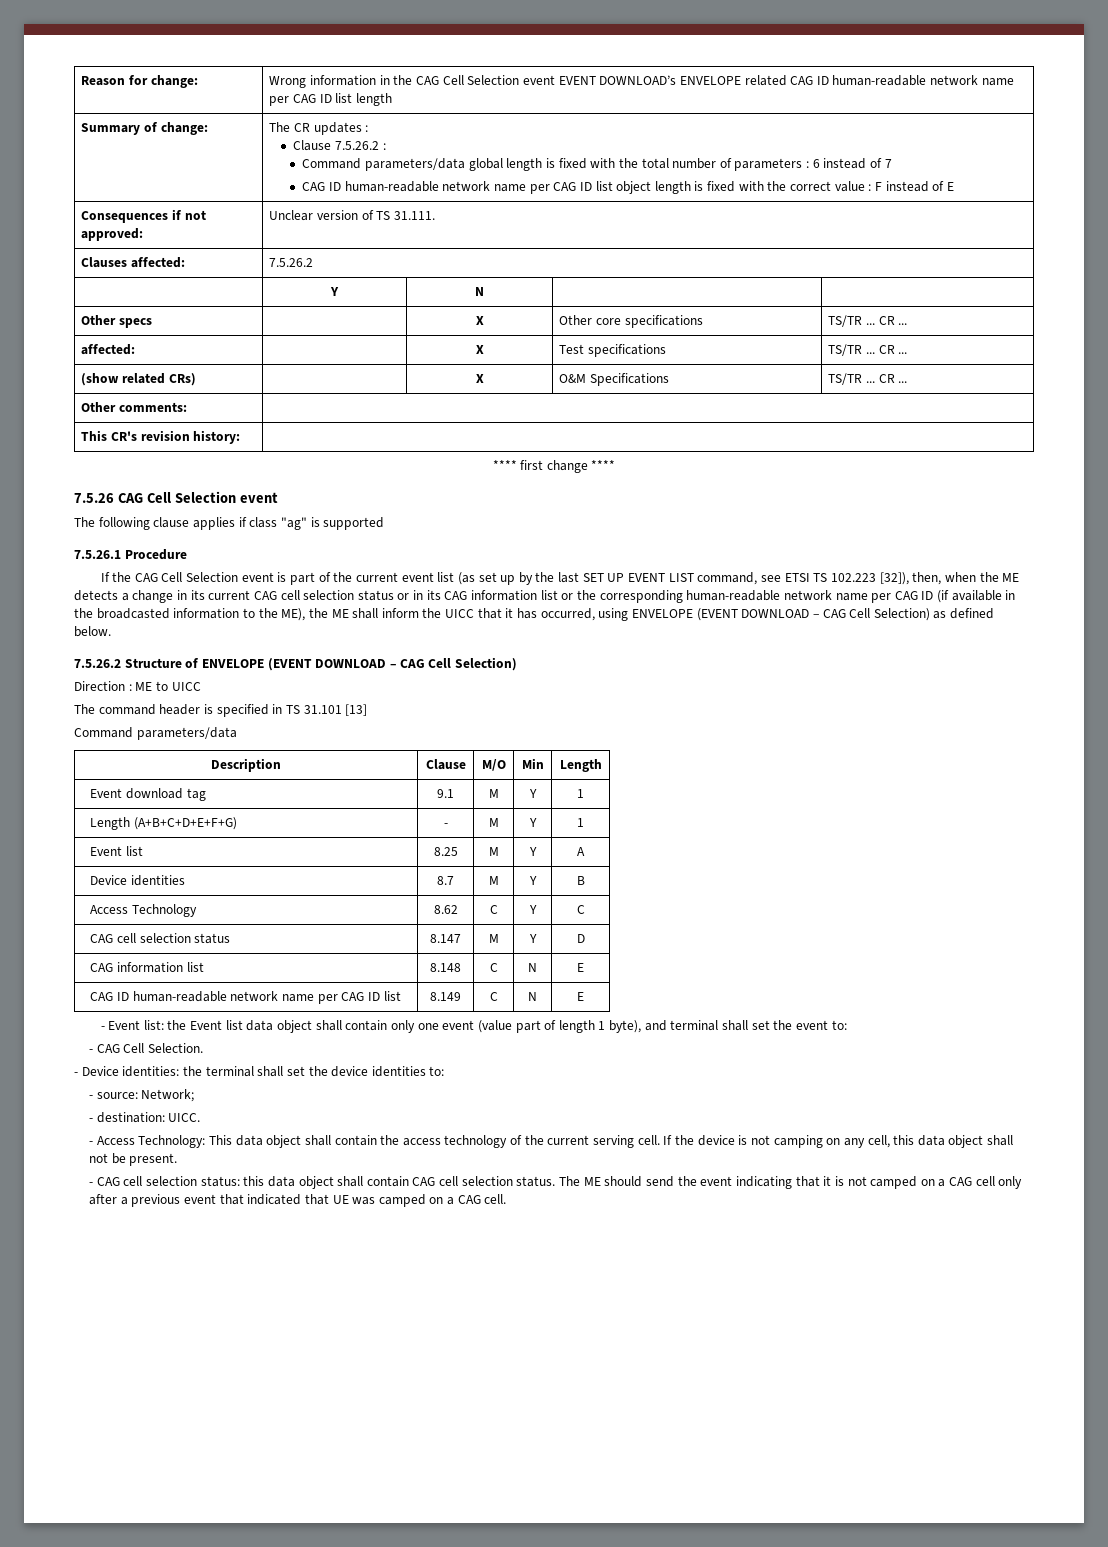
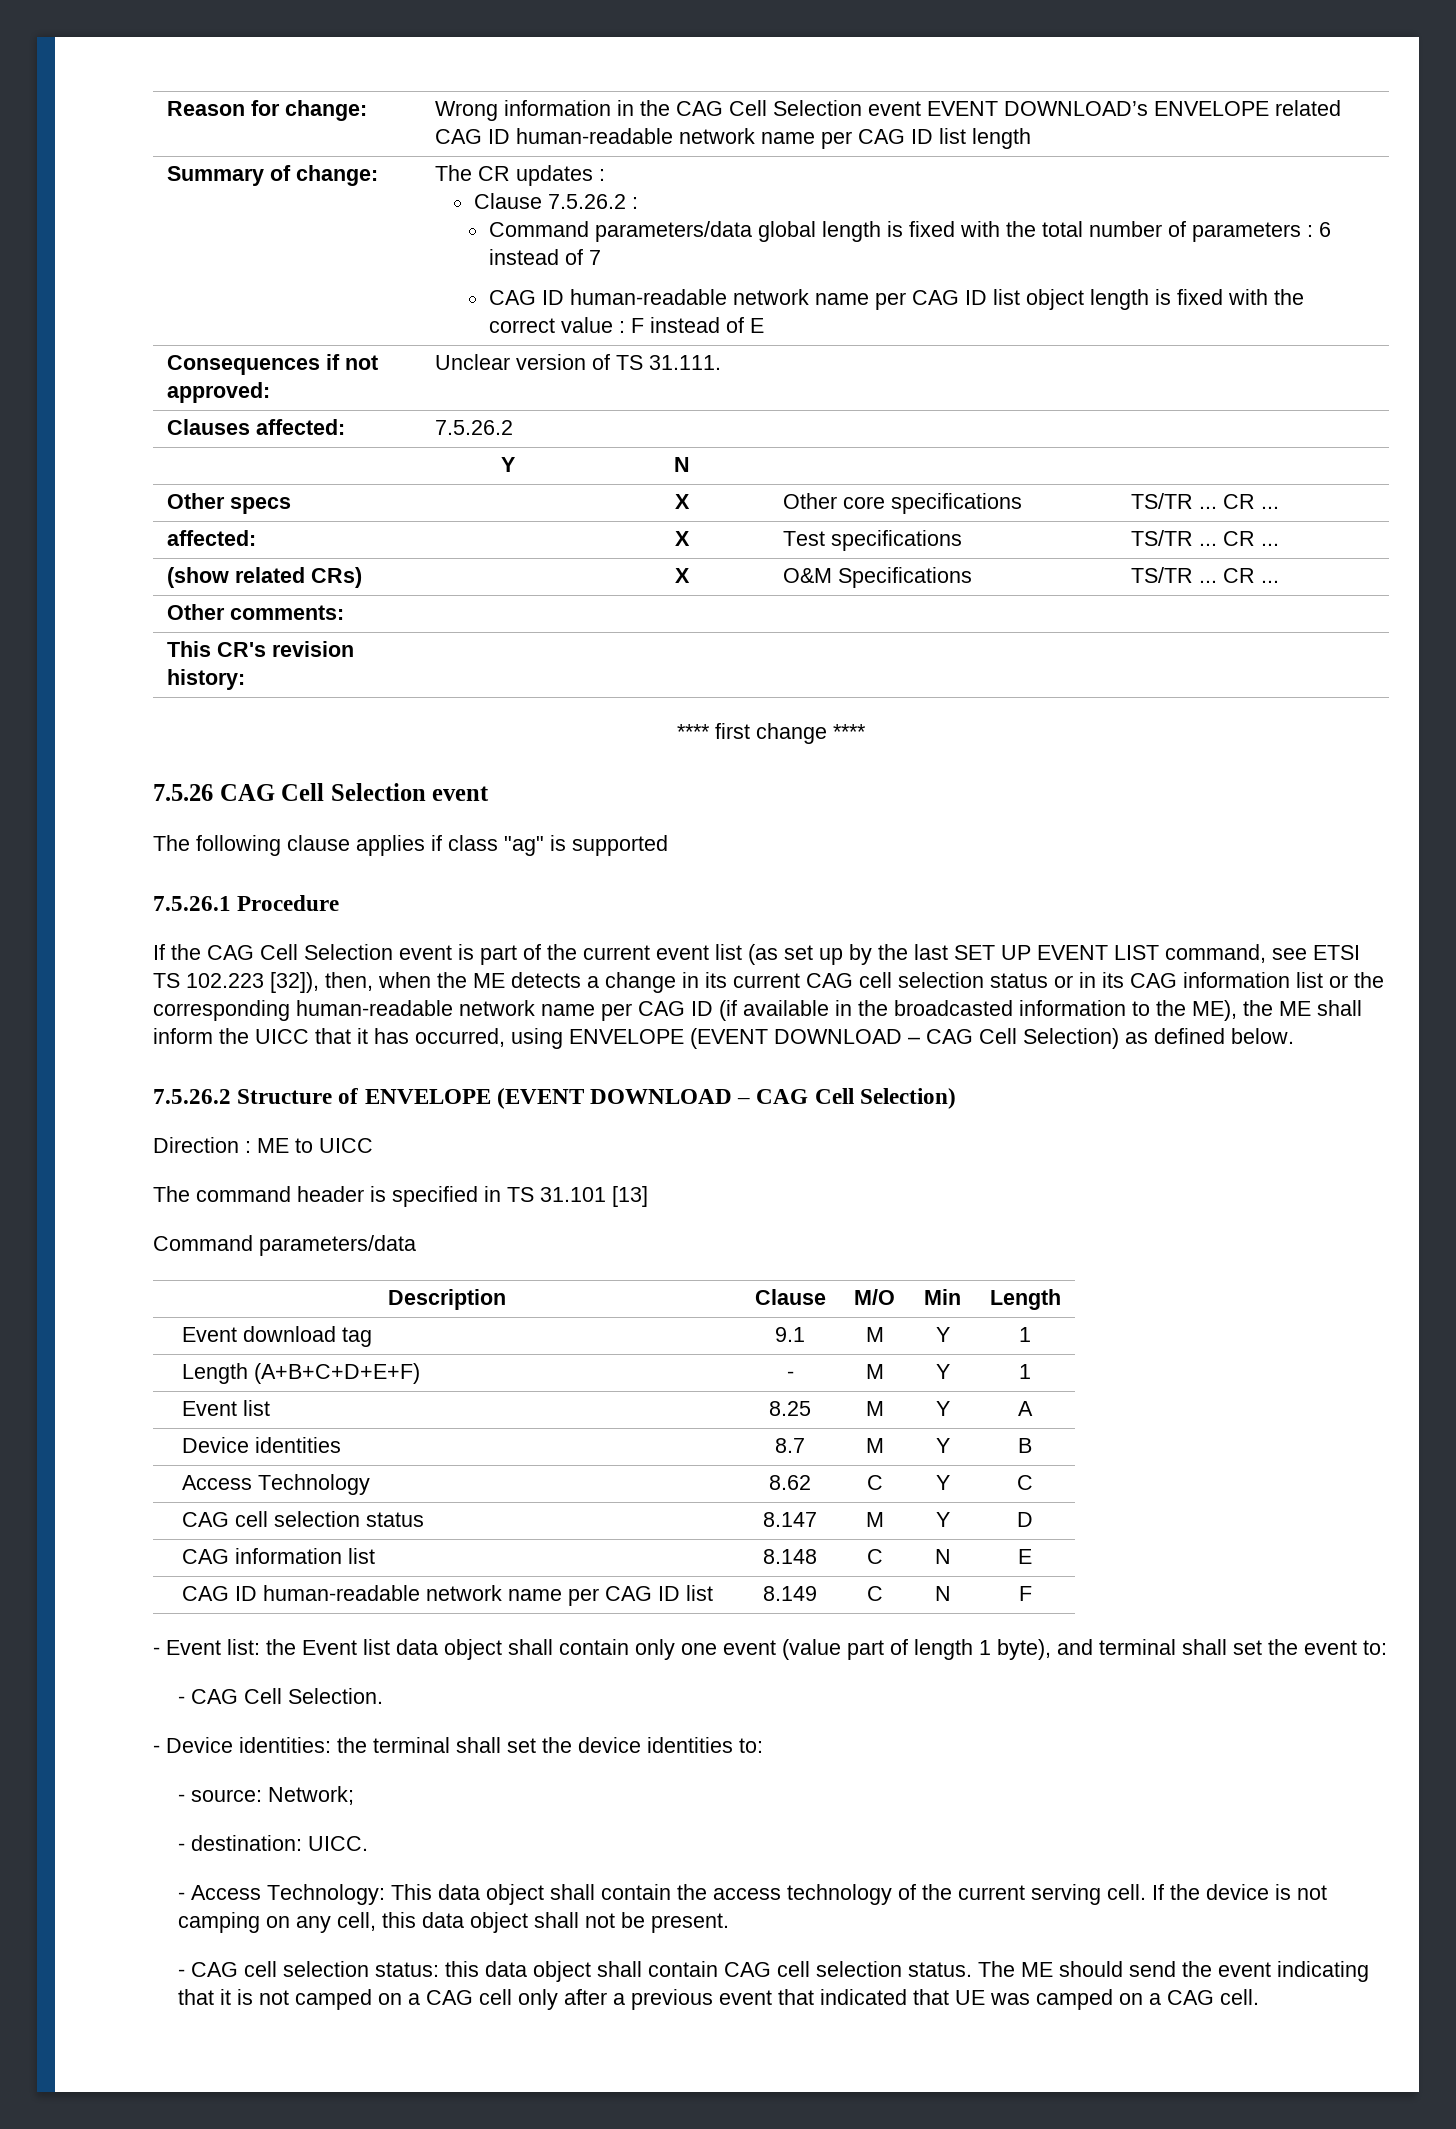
- Length (A+B+C+D+E+F+G) | - | M | Y | 1
+ Length (A+B+C+D+E+F) | - | M | Y | 1
- CAG ID human-readable network name per CAG ID list | 8.149 | C | N | E
+ CAG ID human-readable network name per CAG ID list | 8.149 | C | N | F

